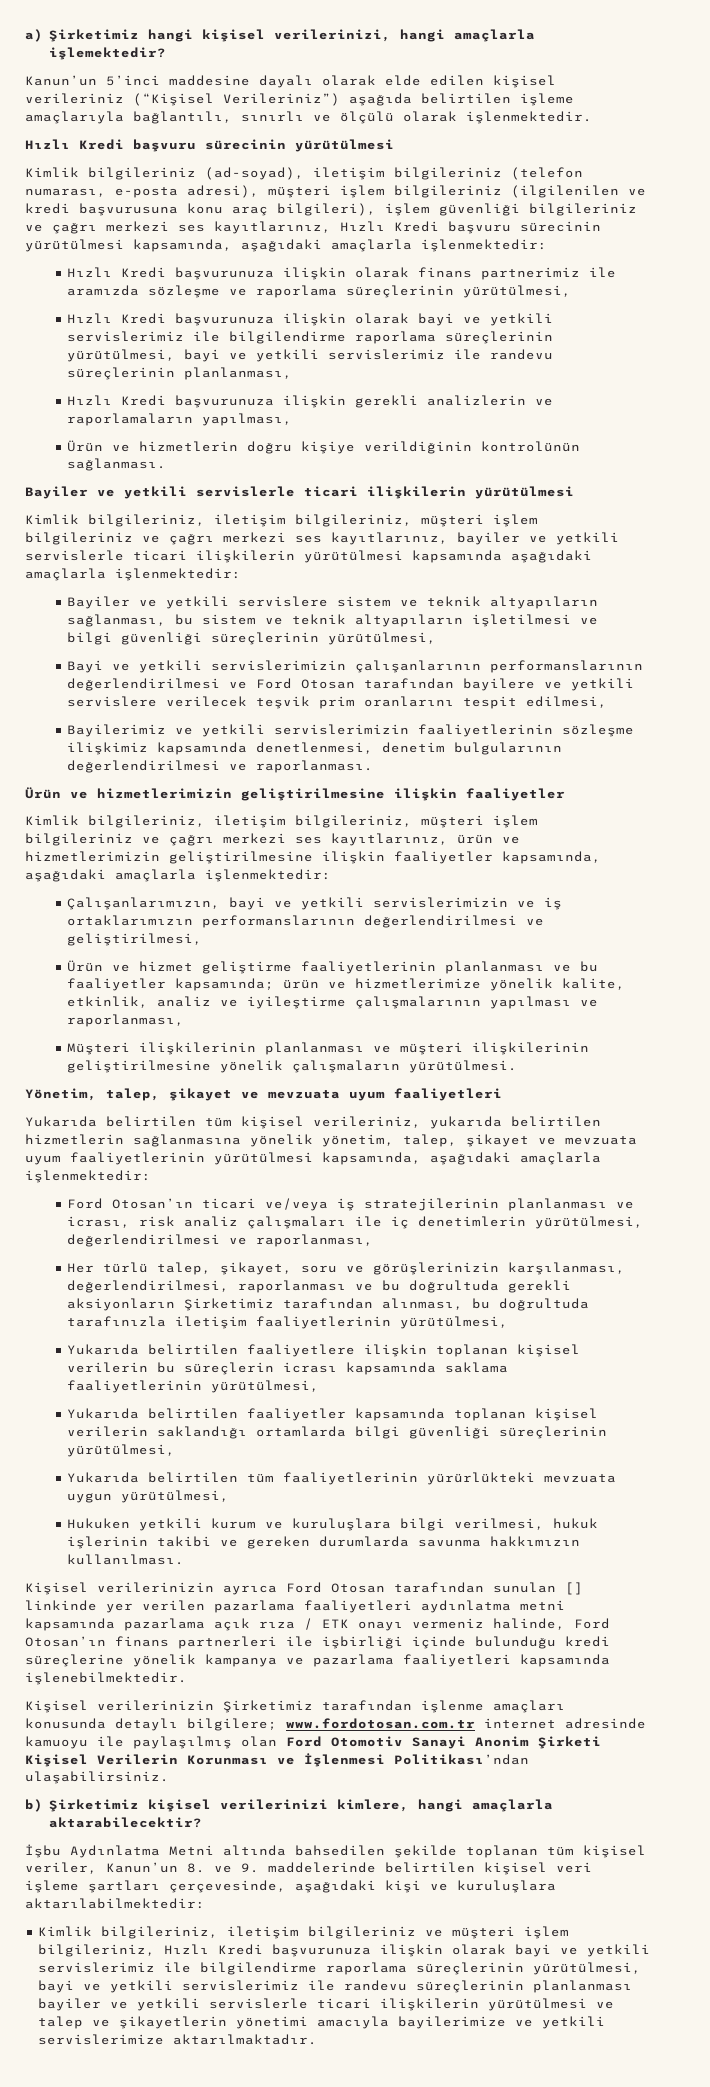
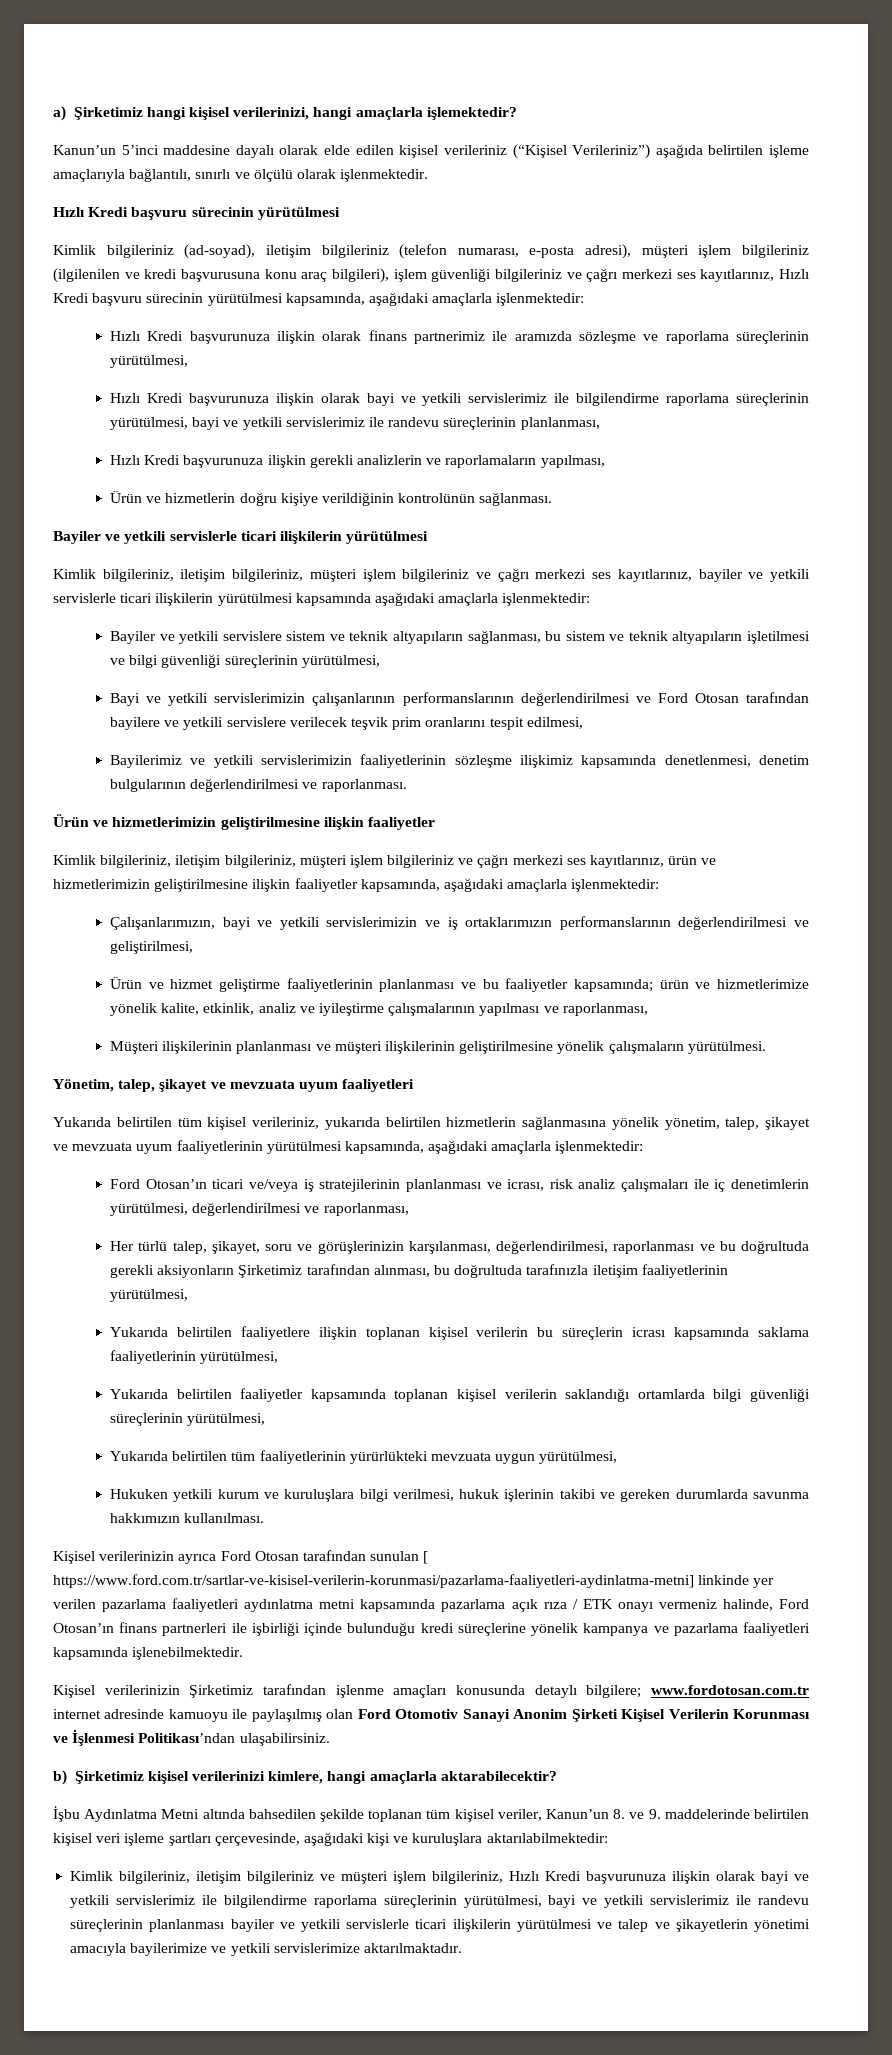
- Kişisel verilerinizin ayrıca Ford Otosan tarafından sunulan [] linkinde yer verilen pazarlama faaliyetleri aydınlatma metni kapsamında pazarlama açık rıza / ETK onayı vermeniz halinde, Ford Otosan’ın finans partnerleri ile işbirliği içinde bulunduğu kredi süreçlerine yönelik kampanya ve pazarlama faaliyetleri kapsamında işlenebilmektedir.
+ Kişisel verilerinizin ayrıca Ford Otosan tarafından sunulan [ https://www.ford.com.tr/sartlar-ve-kisisel-verilerin-korunmasi/pazarlama-faaliyetleri-aydinlatma-metni] linkinde yer verilen pazarlama faaliyetleri aydınlatma metni kapsamında pazarlama açık rıza / ETK onayı vermeniz halinde, Ford Otosan’ın finans partnerleri ile işbirliği içinde bulunduğu kredi süreçlerine yönelik kampanya ve pazarlama faaliyetleri kapsamında işlenebilmektedir.

